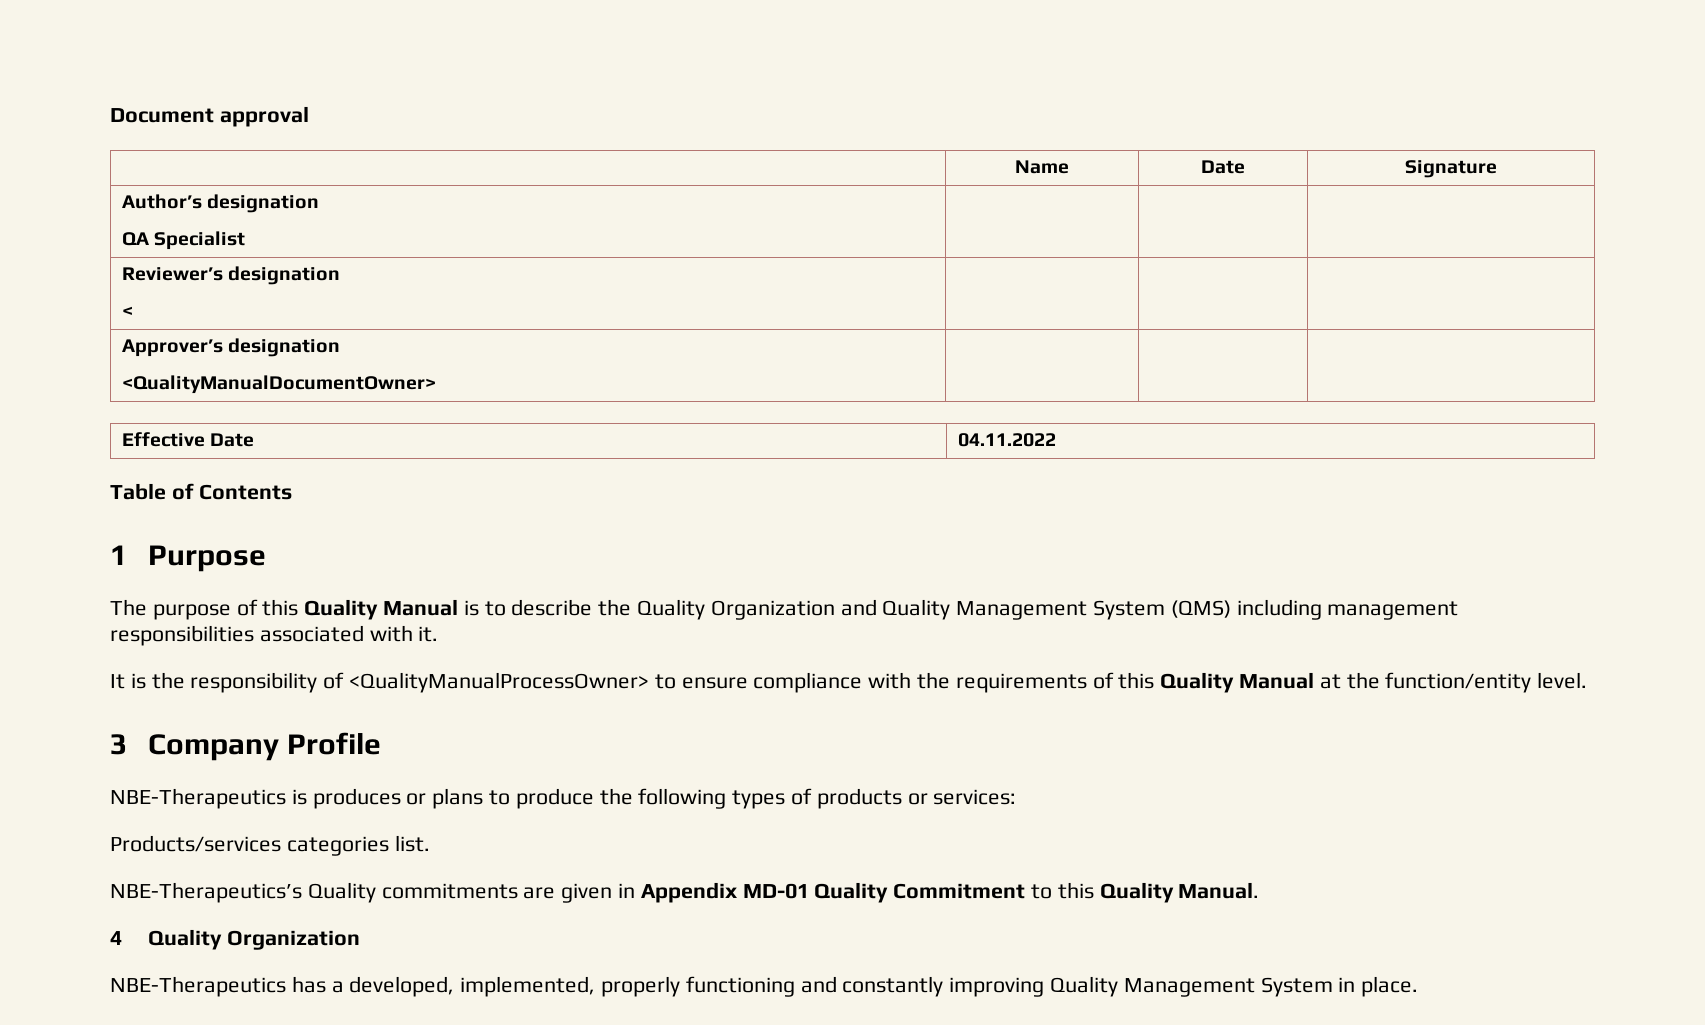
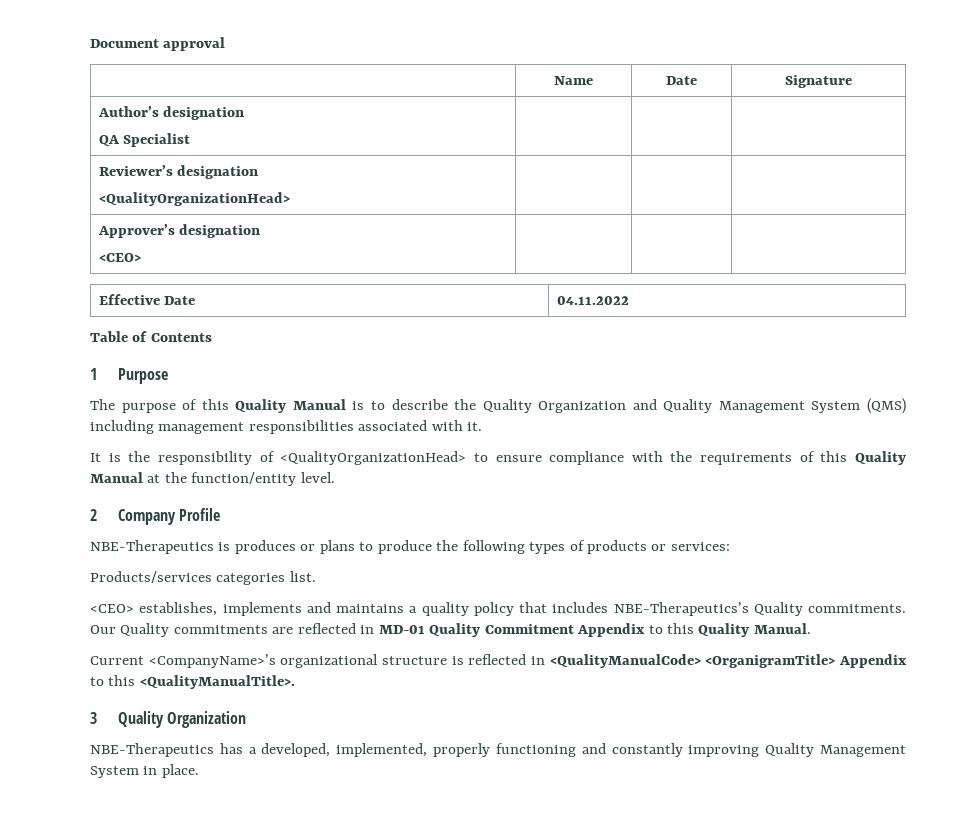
  Reviewer’s designation
- < | | |
+ <QualityOrganizationHead> | | |
  Approver’s designation
- <QualityManualDocumentOwner> | | |
+ <CEO> | | |
- It is the responsibility of <QualityManualProcessOwner> to ensure compliance with the requirements of this Quality Manual at the function/entity level.
+ It is the responsibility of <QualityOrganizationHead> to ensure compliance with the requirements of this Quality Manual at the function/entity level.
- 3 Company Profile
+ 2 Company Profile
- NBE-Therapeutics’s Quality commitments are given in Appendix MD-01 Quality Commitment to this Quality Manual.
+ <CEO> establishes, implements and maintains a quality policy that includes NBE-Therapeutics’s Quality commitments. Our Quality commitments are reflected in MD-01 Quality Commitment Appendix to this Quality Manual.
- 4 Quality Organization
+ Current <CompanyName>’s organizational structure is reflected in <QualityManualCode> <OrganigramTitle> Appendix to this <QualityManualTitle>.
+ 3 Quality Organization

